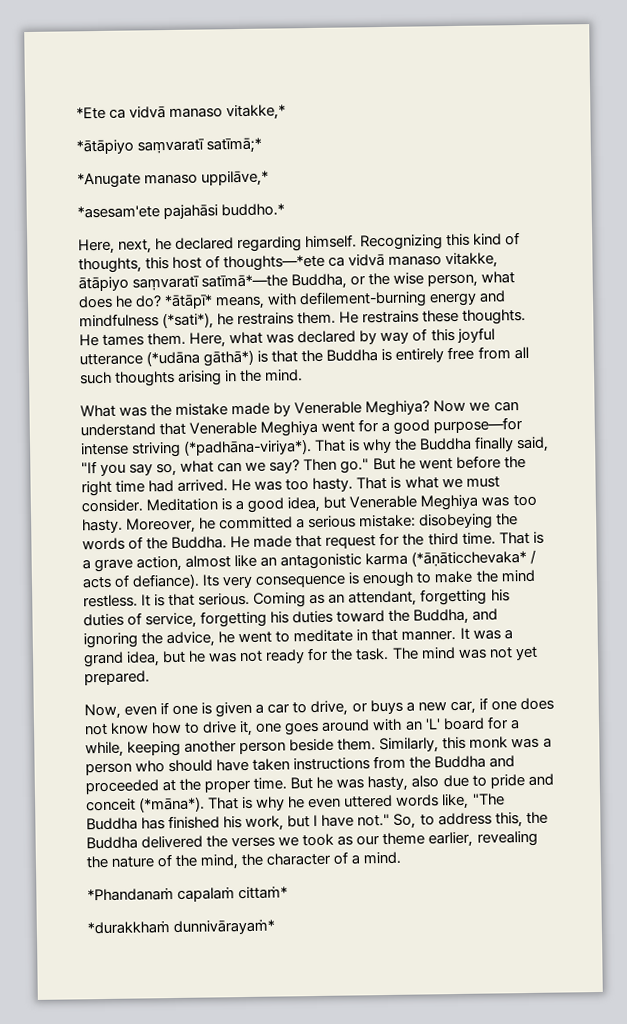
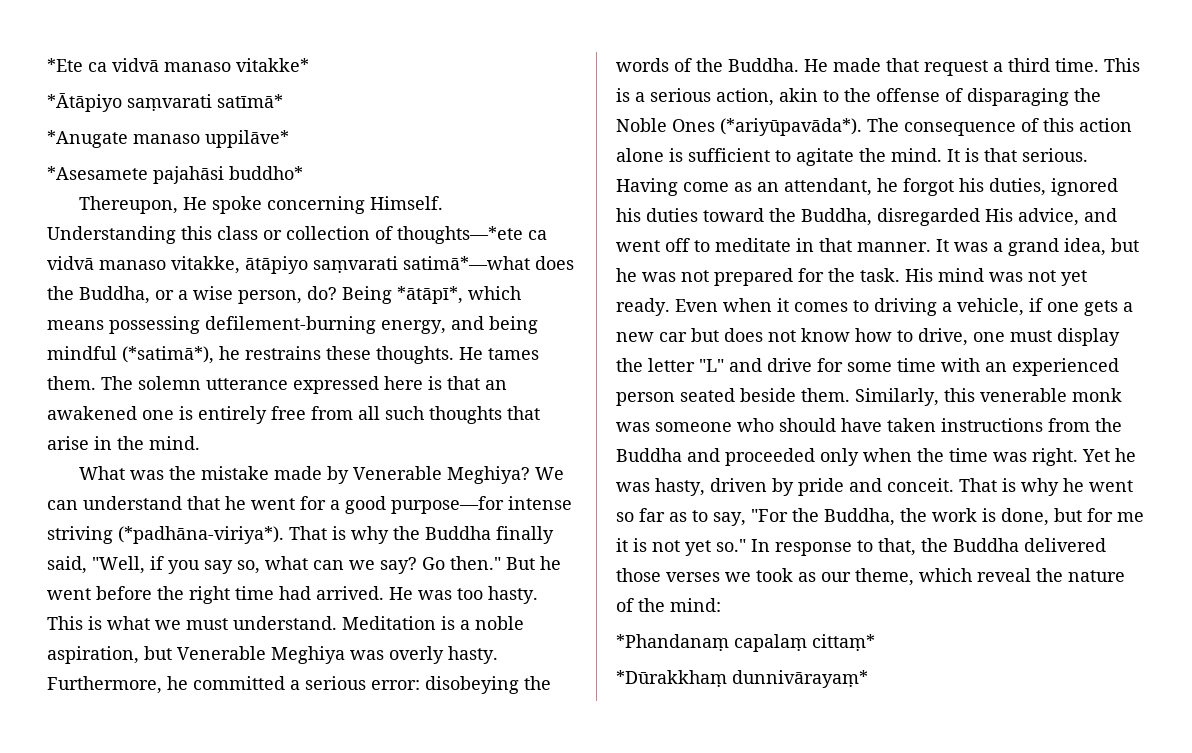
- *Ete ca vidvā manaso vitakke,*
- *ātāpiyo saṃvaratī satīmā;*
- *Anugate manaso uppilāve,*
- *asesam'ete pajahāsi buddho.*
- Here, next, he declared regarding himself. Recognizing this kind of thoughts, this host of thoughts—*ete ca vidvā manaso vitakke, ātāpiyo saṃvaratī satīmā*—the Buddha, or the wise person, what does he do? *ātāpī* means, with defilement-burning energy and mindfulness (*sati*), he restrains them. He restrains these thoughts.
+ *Ete ca vidvā manaso vitakke*
+ *Ātāpiyo saṃvarati satīmā*
+ *Anugate manaso uppilāve*
+ *Asesamete pajahāsi buddho*
+ Thereupon, He spoke concerning Himself. Understanding this class or collection of thoughts—*ete ca vidvā manaso vitakke, ātāpiyo saṃvarati satimā*—what does the Buddha, or a wise person, do? Being *ātāpī*, which means possessing defilement-burning energy, and being mindful (*satimā*), he restrains these thoughts.
- Here, what was declared by way of this joyful utterance (*udāna gāthā*) is that the Buddha is entirely free from all such thoughts arising in the mind.
+ The solemn utterance expressed here is that an awakened one is entirely free from all such thoughts that arise in the mind.
- Now we can understand that Venerable Meghiya went for a good purpose—for intense striving (*padhāna-viriya*).
+ We can understand that he went for a good purpose—for intense striving (*padhāna-viriya*).
- That is why the Buddha finally said, "If you say so, what can we say?
+ That is why the Buddha finally said, "Well, if you say so, what can we say?
- Then go."
+ Go then."
- That is what we must consider.
+ This is what we must understand.
- Meditation is a good idea, but Venerable Meghiya was too hasty. Moreover, he committed a serious mistake: disobeying the words of the Buddha.
+ Meditation is a noble aspiration, but Venerable Meghiya was overly hasty. Furthermore, he committed a serious error: disobeying the words of the Buddha.
- He made that request for the third time.
+ He made that request a third time.
- That is a grave action, almost like an antagonistic karma (*āṇāticchevaka* / acts of defiance). Its very consequence is enough to make the mind restless.
+ This is a serious action, akin to the offense of disparaging the Noble Ones (*ariyūpavāda*). The consequence of this action alone is sufficient to agitate the mind.
- Coming as an attendant, forgetting his duties of service, forgetting his duties toward the Buddha, and ignoring the advice, he went to meditate in that manner.
+ Having come as an attendant, he forgot his duties, ignored his duties toward the Buddha, disregarded His advice, and went off to meditate in that manner.
- It was a grand idea, but he was not ready for the task.
+ It was a grand idea, but he was not prepared for the task.
- The mind was not yet prepared.
- Now, even if one is given a car to drive, or buys a new car, if one does not know how to drive it, one goes around with an 'L' board for a while, keeping another person beside them.
+ His mind was not yet ready. Even when it comes to driving a vehicle, if one gets a new car but does not know how to drive, one must display the letter "L" and drive for some time with an experienced person seated beside them.
- Similarly, this monk was a person who should have taken instructions from the Buddha and proceeded at the proper time. But he was hasty, also due to pride and conceit (*māna*). That is why he even uttered words like, "The Buddha has finished his work, but I have not." So, to address this, the Buddha delivered the verses we took as our theme earlier, revealing the nature of the mind, the character of a mind.
- *Phandanaṁ capalaṁ cittaṁ*
- *durakkhaṁ dunnivārayaṁ*
+ Similarly, this venerable monk was someone who should have taken instructions from the Buddha and proceeded only when the time was right. Yet he was hasty, driven by pride and conceit. That is why he went so far as to say, "For the Buddha, the work is done, but for me it is not yet so." In response to that, the Buddha delivered those verses we took as our theme, which reveal the nature of the mind:
+ *Phandanaṃ capalaṃ cittaṃ*
+ *Dūrakkhaṃ dunnivārayaṃ*

